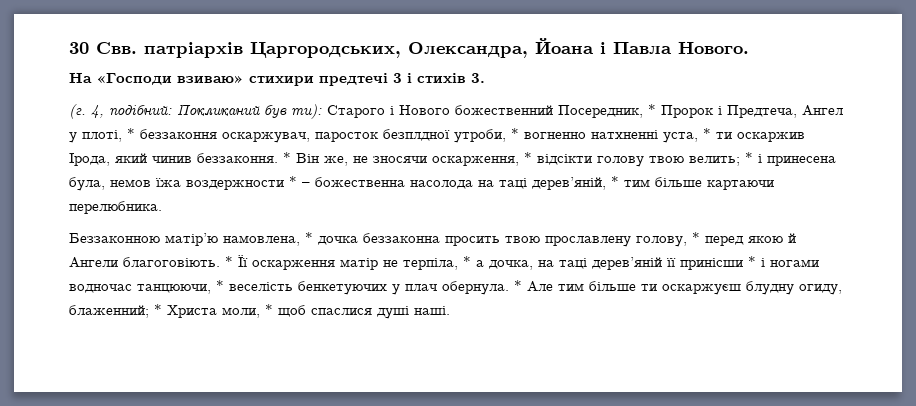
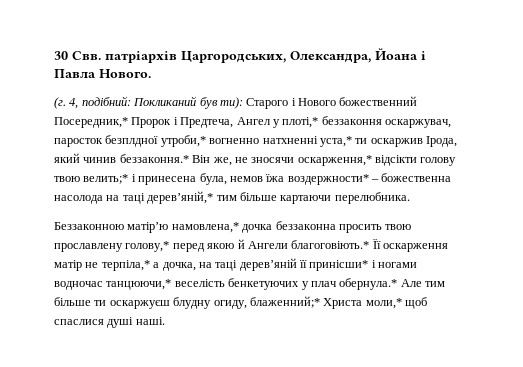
- На «Господи взиваю» стихири предтечі 3 і стихів 3.
- (г. 4, подібний: Покликаний був ти): Старого і Нового божественний Посередник, * Пророк і Предтеча, Ангел у плоті, * беззаконня оскаржувач, паросток безплдної утроби, * вогненно натхненні уста, * ти оскаржив Ірода, який чинив беззаконня. * Він же, не зносячи оскарження, * відсікти голову твою велить; * і принесена була, немов їжа воздержности * – божественна насолода на таці дерев’яній, * тим більше картаючи перелюбника.
+ (г. 4, подібний: Покликаний був ти): Старого і Нового божественний Посередник,* Пророк і Предтеча, Ангел у плоті,* беззаконня оскаржувач, паросток безплдної утроби,* вогненно натхненні уста,* ти оскаржив Ірода, який чинив беззаконня.* Він же, не зносячи оскарження,* відсікти голову твою велить;* і принесена була, немов їжа воздержности* – божественна насолода на таці дерев’яній,* тим більше картаючи перелюбника.
- Беззаконною матір’ю намовлена, * дочка беззаконна просить твою прославлену голову, * перед якою й Ангели благоговіють. * Її оскарження матір не терпіла, * а дочка, на таці дерев’яній її принісши * і ногами водночас танцюючи, * веселість бенкетуючих у плач обернула. * Але тим більше ти оскаржуєш блудну огиду, блаженний; * Христа моли, * щоб спаслися душі наші.
+ Беззаконною матір’ю намовлена,* дочка беззаконна просить твою прославлену голову,* перед якою й Ангели благоговіють.* Її оскарження матір не терпіла,* а дочка, на таці дерев’яній її принісши* і ногами водночас танцюючи,* веселість бенкетуючих у плач обернула.* Але тим більше ти оскаржуєш блудну огиду, блаженний;* Христа моли,* щоб спаслися душі наші.

